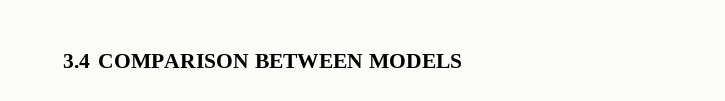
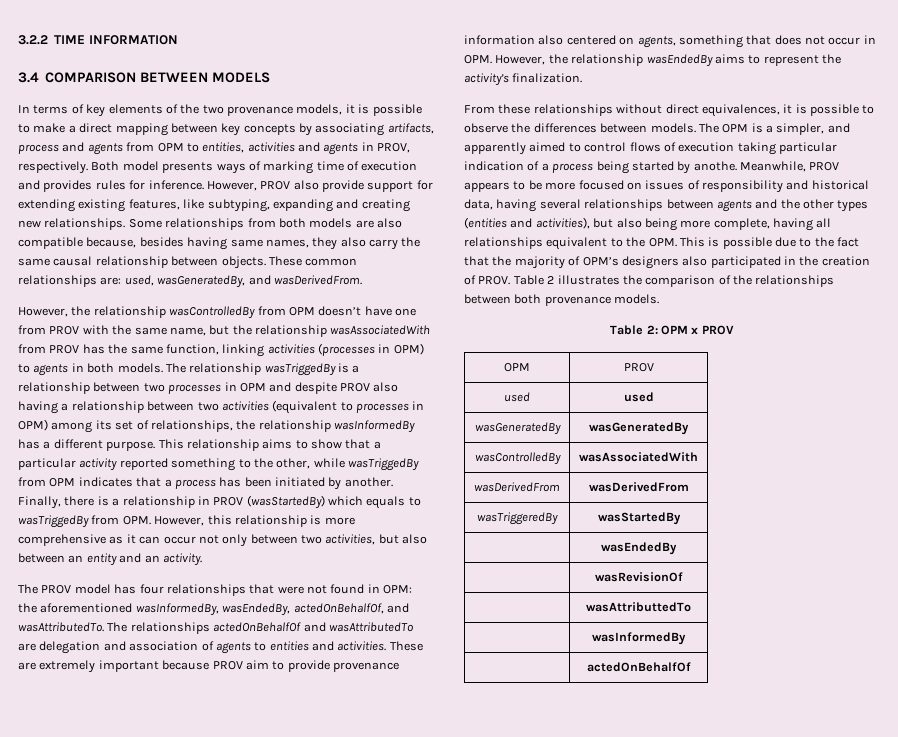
+ 3.2.2 TIME INFORMATION
+ In terms of key elements of the two provenance models, it is possible to make a direct mapping between key concepts by associating artifacts, process and agents from OPM to entities, activities and agents in PROV, respectively. Both model presents ways of marking time of execution and provides rules for inference. However, PROV also provide support for extending existing features, like subtyping, expanding and creating new relationships. Some relationships from both models are also compatible because, besides having same names, they also carry the same causal relationship between objects. These common relationships are: used, wasGeneratedBy, and wasDerivedFrom.
+ However, the relationship wasControlledBy from OPM doesn’t have one from PROV with the same name, but the relationship wasAssociatedWith from PROV has the same function, linking activities (processes in OPM) to agents in both models. The relationship wasTriggedBy is a relationship between two processes in OPM and despite PROV also having a relationship between two activities (equivalent to processes in OPM) among its set of relationships, the relationship wasInformedBy has a different purpose. This relationship aims to show that a particular activity reported something to the other, while wasTriggedBy from OPM indicates that a process has been initiated by another. Finally, there is a relationship in PROV (wasStartedBy) which equals to wasTriggedBy from OPM. However, this relationship is more comprehensive as it can occur not only between two activities, but also between an entity and an activity.
+ The PROV model has four relationships that were not found in OPM: the aforementioned wasInformedBy, wasEndedBy, actedOnBehalfOf, and wasAttributedTo. The relationships actedOnBehalfOf and wasAttributedTo are delegation and association of agents to entities and activities. These are extremely important because PROV aim to provide provenance information also centered on agents, something that does not occur in OPM. However, the relationship wasEndedBy aims to represent the activity’s finalization.
+ From these relationships without direct equivalences, it is possible to observe the differences between models. The OPM is a simpler, and apparently aimed to control flows of execution taking particular indication of a process being started by anothe. Meanwhile, PROV appears to be more focused on issues of responsibility and historical data, having several relationships between agents and the other types (entities and activities), but also being more complete, having all relationships equivalent to the OPM. This is possible due to the fact that the majority of OPM’s designers also participated in the creation of PROV. Table 2 illustrates the comparison of the relationships between both provenance models.
+ Table 2: OPM x PROV
+ OPM | PROV
+ used | used
+ wasGeneratedBy | wasGeneratedBy
+ wasControlledBy | wasAssociatedWith
+ wasDerivedFrom | wasDerivedFrom
+ wasTriggeredBy | wasStartedBy
+ | wasEndedBy
+ | wasRevisionOf
+ | wasAttributtedTo
+ | wasInformedBy
+ | actedOnBehalfOf

